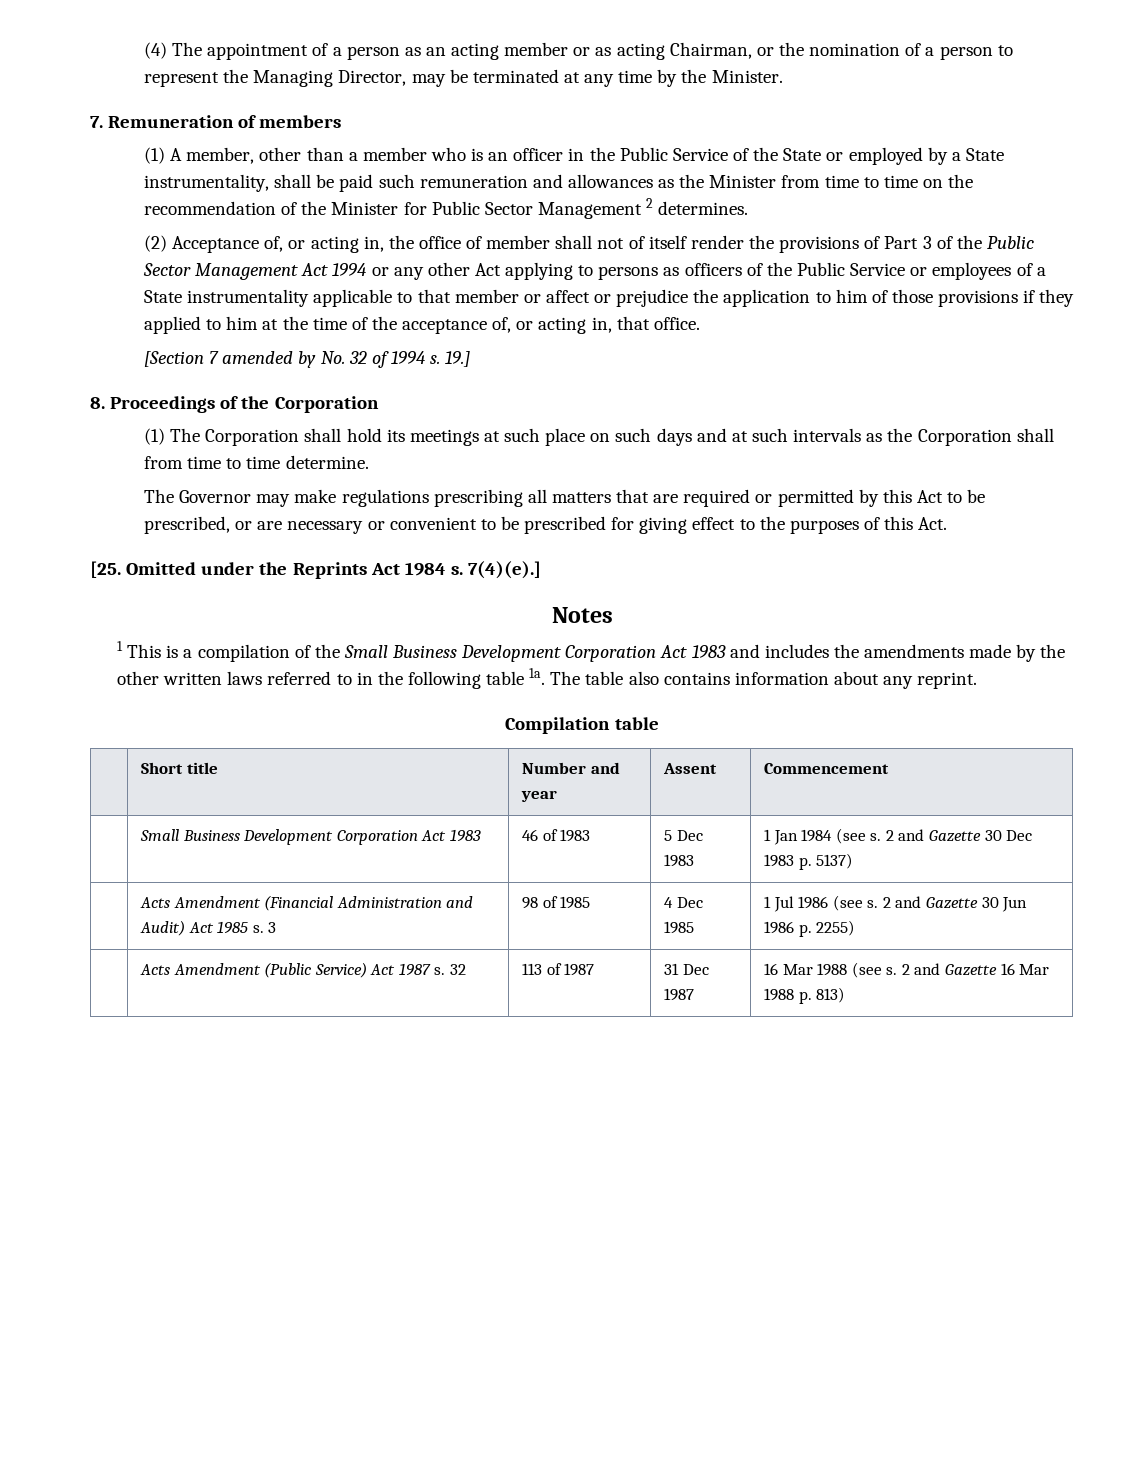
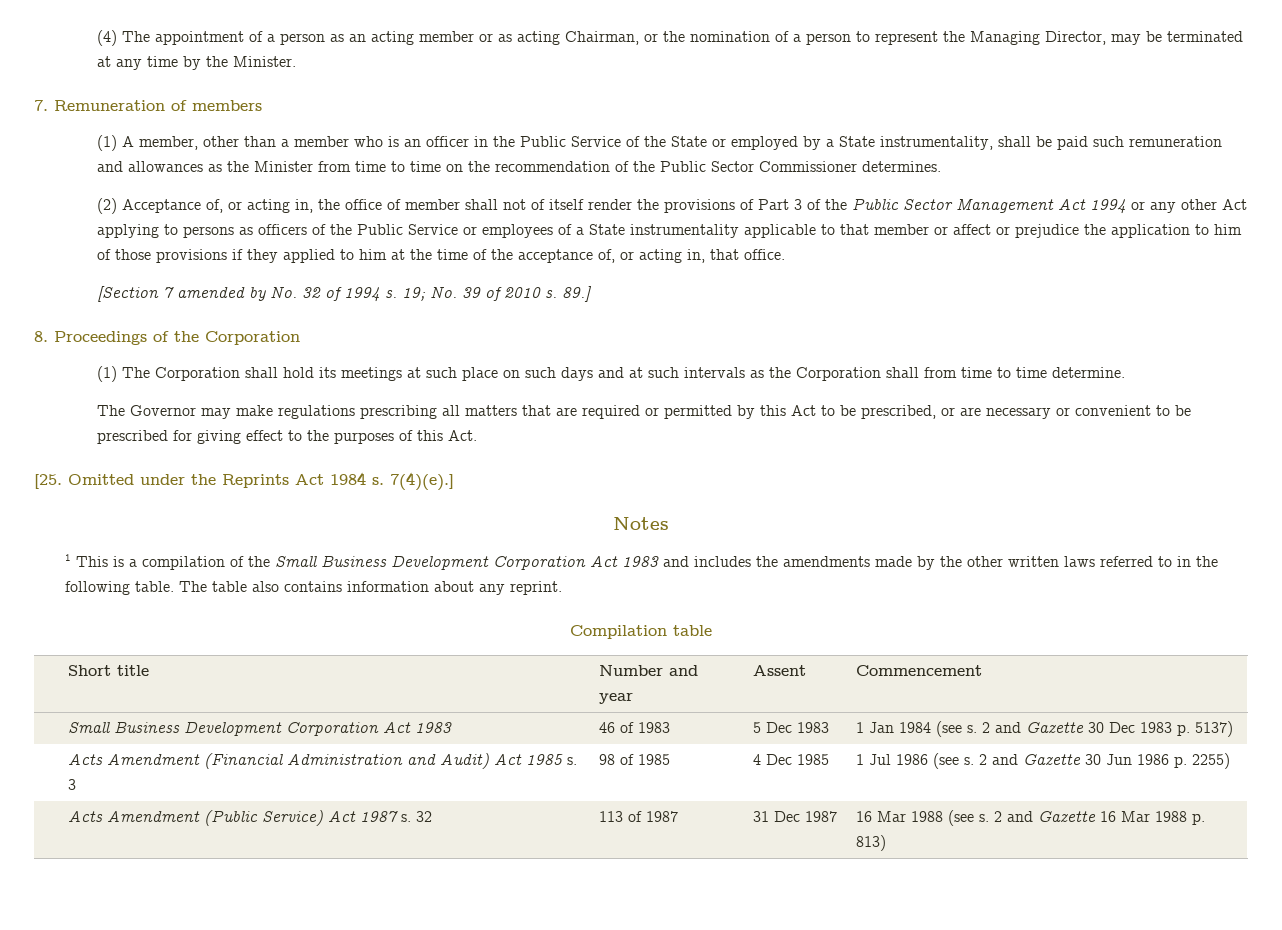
- (1) A member, other than a member who is an officer in the Public Service of the State or employed by a State instrumentality, shall be paid such remuneration and allowances as the Minister from time to time on the recommendation of the Minister for Public Sector Management 2 determines.
+ (1) A member, other than a member who is an officer in the Public Service of the State or employed by a State instrumentality, shall be paid such remuneration and allowances as the Minister from time to time on the recommendation of the Public Sector Commissioner determines.
- 19.]
+ 19; No. 39 of 2010 s. 89.]
- 1 This is a compilation of the Small Business Development Corporation Act 1983 and includes the amendments made by the other written laws referred to in the following table 1a.
+ 1 This is a compilation of the Small Business Development Corporation Act 1983 and includes the amendments made by the other written laws referred to in the following table.

